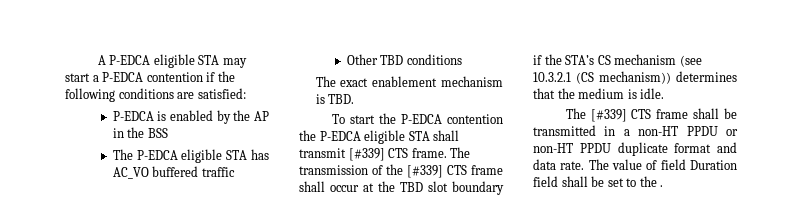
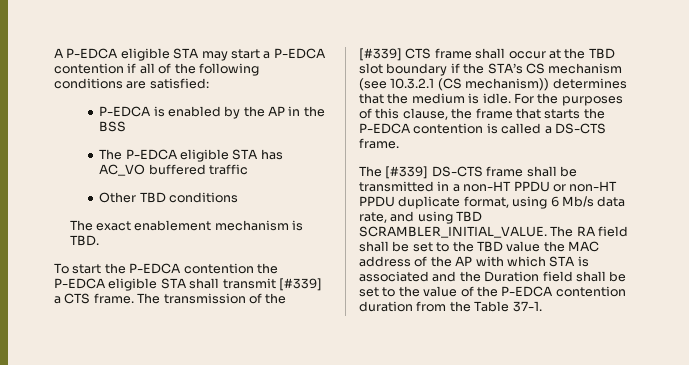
- A P-EDCA eligible STA may start a P-EDCA contention if the following conditions are satisfied:
+ A P-EDCA eligible STA may start a P-EDCA contention if all of the following conditions are satisfied:
- To start the P-EDCA contention the P-EDCA eligible STA shall transmit [#339] CTS frame.
+ To start the P-EDCA contention the P-EDCA eligible STA shall transmit [#339] a CTS frame.
+ For the purposes of this clause, the frame that starts the P-EDCA contention is called a DS-CTS frame.
- The [#339] CTS frame shall be transmitted in a non-HT PPDU or non-HT PPDU duplicate format and data rate. The value of field Duration field shall be set to the .
+ The [#339] DS-CTS frame shall be transmitted in a non-HT PPDU or non-HT PPDU duplicate format, using 6 Mb/s data rate, and using TBD SCRAMBLER_INITIAL_VALUE. The RA field shall be set to the TBD value the MAC address of the AP with which STA is associated and the Duration field shall be set to the value of the P-EDCA contention duration from the Table 37-1.

